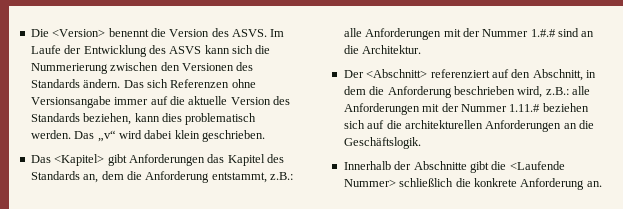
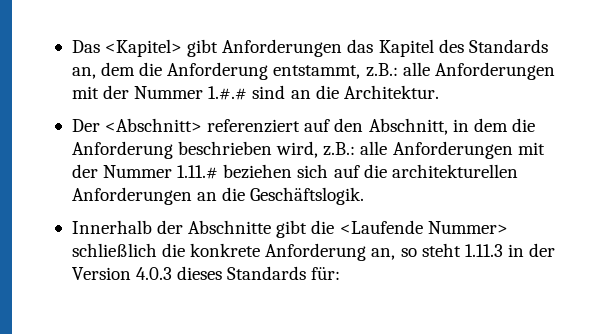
- Die <Version> benennt die Version des ASVS. Im Laufe der Entwicklung des ASVS kann sich die Nummerierung zwischen den Versionen des Standards ändern. Das sich Referenzen ohne Versionsangabe immer auf die aktuelle Version des Standards beziehen, kann dies problematisch werden. Das „v“ wird dabei klein geschrieben.
- Innerhalb der Abschnitte gibt die <Laufende Nummer> schließlich die konkrete Anforderung an.
+ Innerhalb der Abschnitte gibt die <Laufende Nummer> schließlich die konkrete Anforderung an, so steht 1.11.3 in der Version 4.0.3 dieses Standards für:

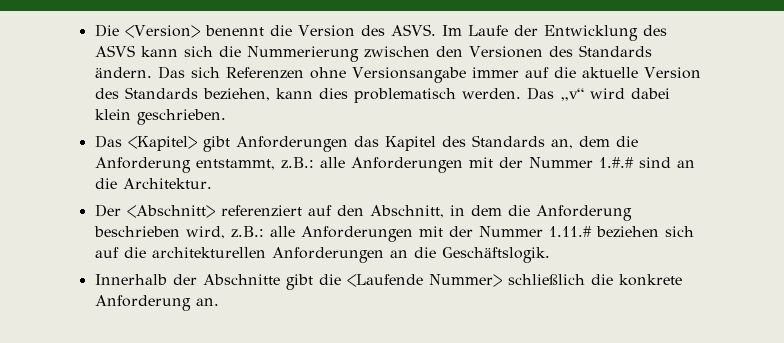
+ Die <Version> benennt die Version des ASVS. Im Laufe der Entwicklung des ASVS kann sich die Nummerierung zwischen den Versionen des Standards ändern. Das sich Referenzen ohne Versionsangabe immer auf die aktuelle Version des Standards beziehen, kann dies problematisch werden. Das „v“ wird dabei klein geschrieben.
- Innerhalb der Abschnitte gibt die <Laufende Nummer> schließlich die konkrete Anforderung an, so steht 1.11.3 in der Version 4.0.3 dieses Standards für:
+ Innerhalb der Abschnitte gibt die <Laufende Nummer> schließlich die konkrete Anforderung an.

